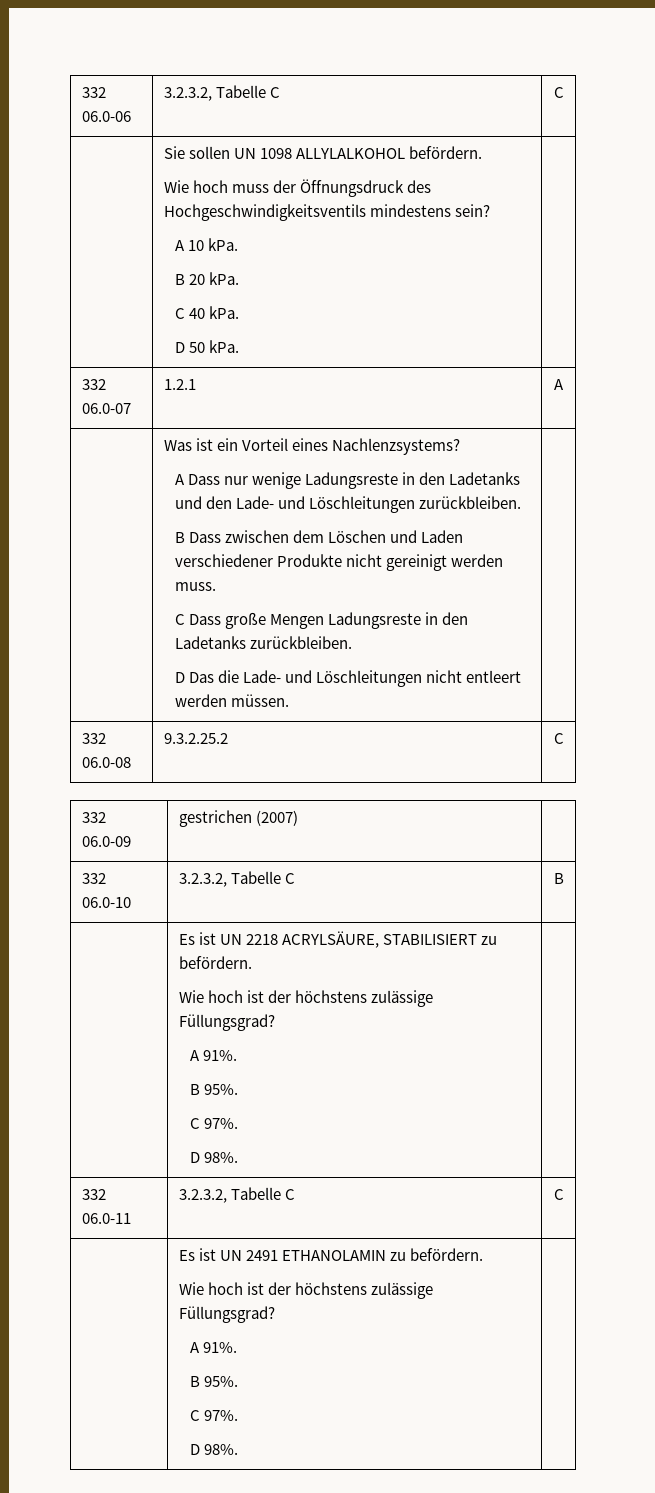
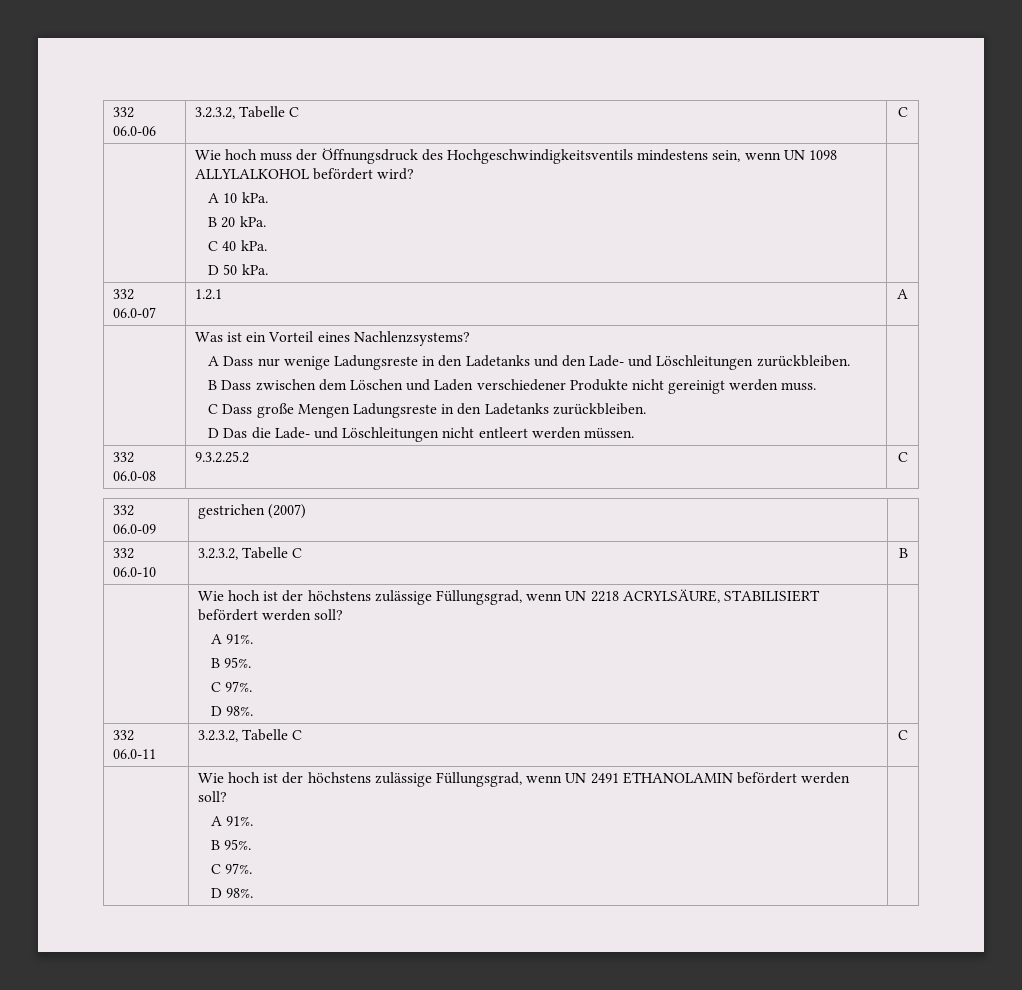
- | Sie sollen UN 1098 ALLYLALKOHOL befördern.
- Wie hoch muss der Öffnungsdruck des Hochgeschwindigkeitsventils mindestens sein?
+ | Wie hoch muss der Öffnungsdruck des Hochgeschwindigkeitsventils mindestens sein, wenn UN 1098 ALLYLALKOHOL befördert wird?
- | Es ist UN 2218 ACRYLSÄURE, STABILISIERT zu befördern.
- Wie hoch ist der höchstens zulässige Füllungsgrad?
+ | Wie hoch ist der höchstens zulässige Füllungsgrad, wenn UN 2218 ACRYLSÄURE, STABILISIERT befördert werden soll?
- | Es ist UN 2491 ETHANOLAMIN zu befördern.
- Wie hoch ist der höchstens zulässige Füllungsgrad?
+ | Wie hoch ist der höchstens zulässige Füllungsgrad, wenn UN 2491 ETHANOLAMIN befördert werden soll?

